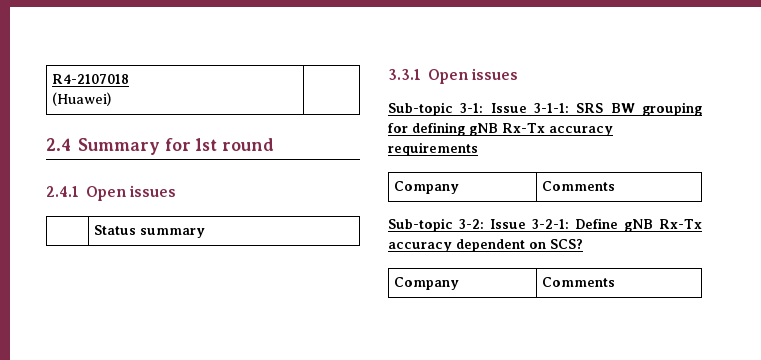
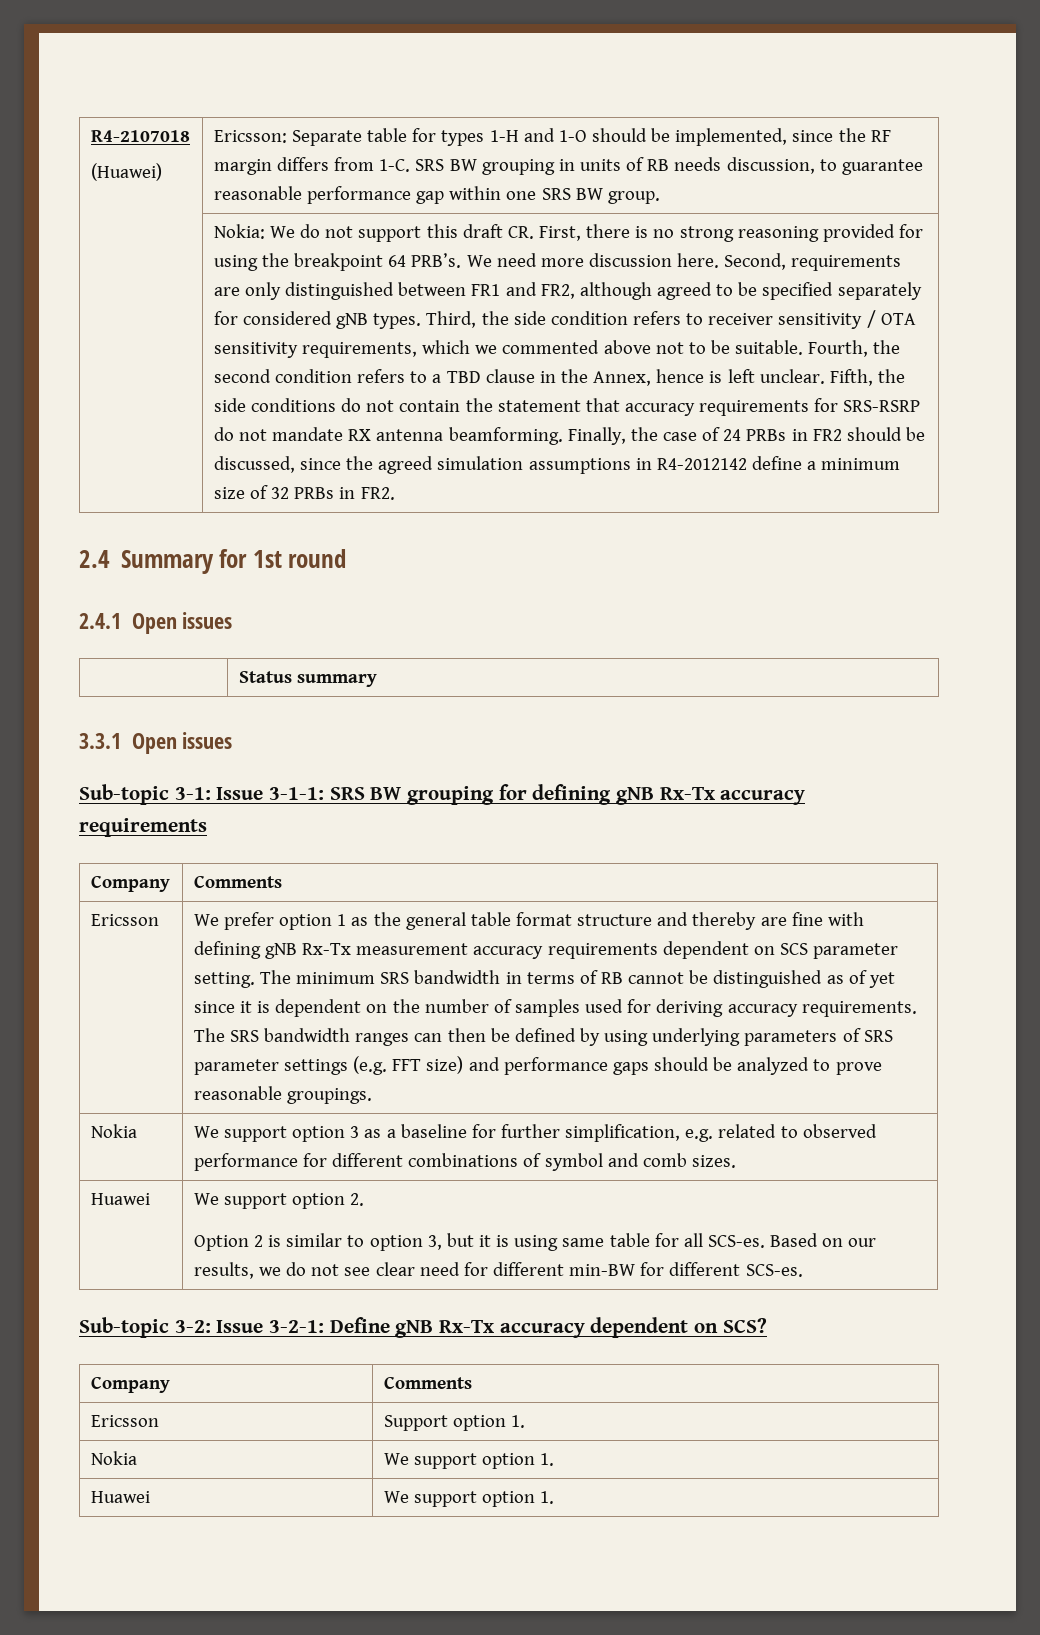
  R4-2107018
- (Huawei) |
+ (Huawei) | Ericsson: Separate table for types 1-H and 1-O should be implemented, since the RF margin differs from 1-C. SRS BW grouping in units of RB needs discussion, to guarantee reasonable performance gap within one SRS BW group.
+ | Nokia: We do not support this draft CR. First, there is no strong reasoning provided for using the breakpoint 64 PRB’s. We need more discussion here. Second, requirements are only distinguished between FR1 and FR2, although agreed to be specified separately for considered gNB types. Third, the side condition refers to receiver sensitivity / OTA sensitivity requirements, which we commented above not to be suitable. Fourth, the second condition refers to a TBD clause in the Annex, hence is left unclear. Fifth, the side conditions do not contain the statement that accuracy requirements for SRS-RSRP do not mandate RX antenna beamforming. Finally, the case of 24 PRBs in FR2 should be discussed, since the agreed simulation assumptions in R4-2012142 define a minimum size of 32 PRBs in FR2.
+ Ericsson | We prefer option 1 as the general table format structure and thereby are fine with defining gNB Rx-Tx measurement accuracy requirements dependent on SCS parameter setting. The minimum SRS bandwidth in terms of RB cannot be distinguished as of yet since it is dependent on the number of samples used for deriving accuracy requirements. The SRS bandwidth ranges can then be defined by using underlying parameters of SRS parameter settings (e.g. FFT size) and performance gaps should be analyzed to prove reasonable groupings.
+ Nokia | We support option 3 as a baseline for further simplification, e.g. related to observed performance for different combinations of symbol and comb sizes.
+ Huawei | We support option 2.
+ Option 2 is similar to option 3, but it is using same table for all SCS-es. Based on our results, we do not see clear need for different min-BW for different SCS-es.
+ Ericsson | Support option 1.
+ Nokia | We support option 1.
+ Huawei | We support option 1.

